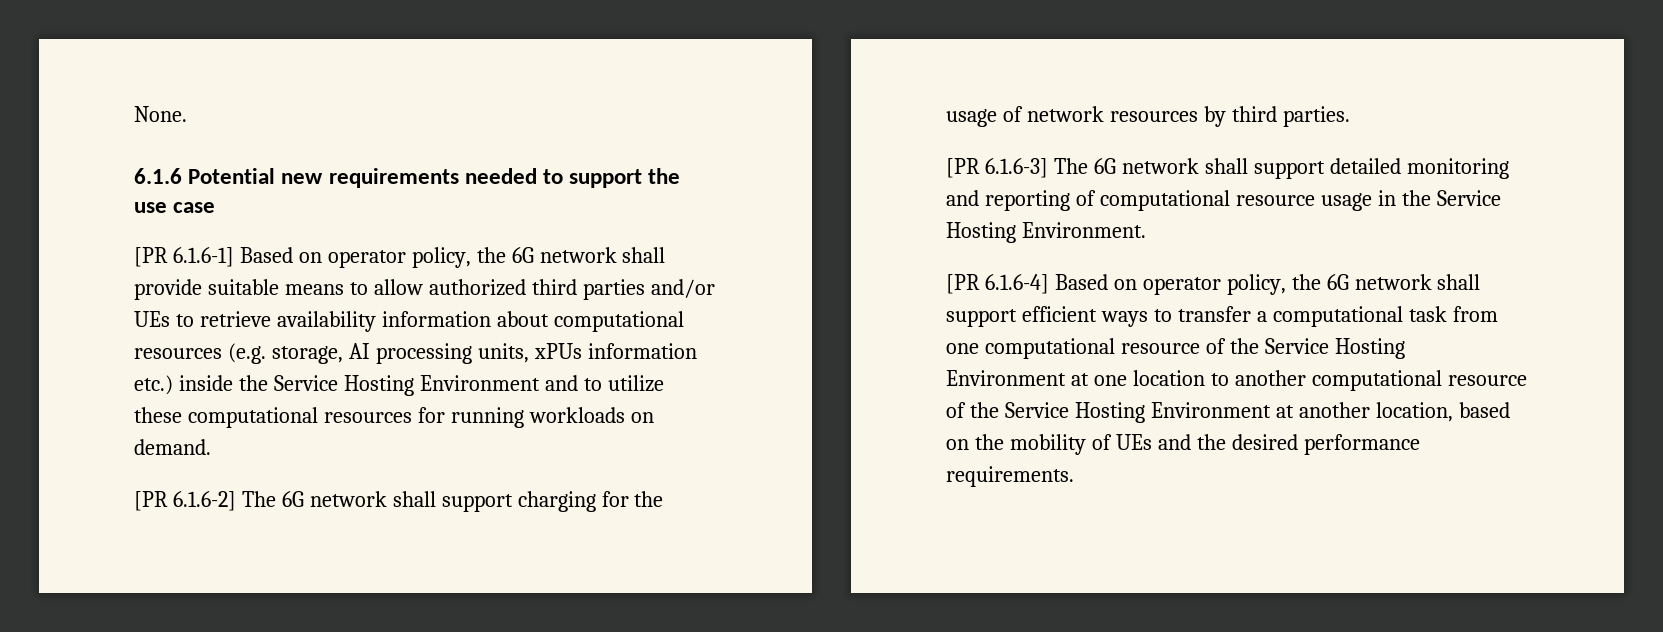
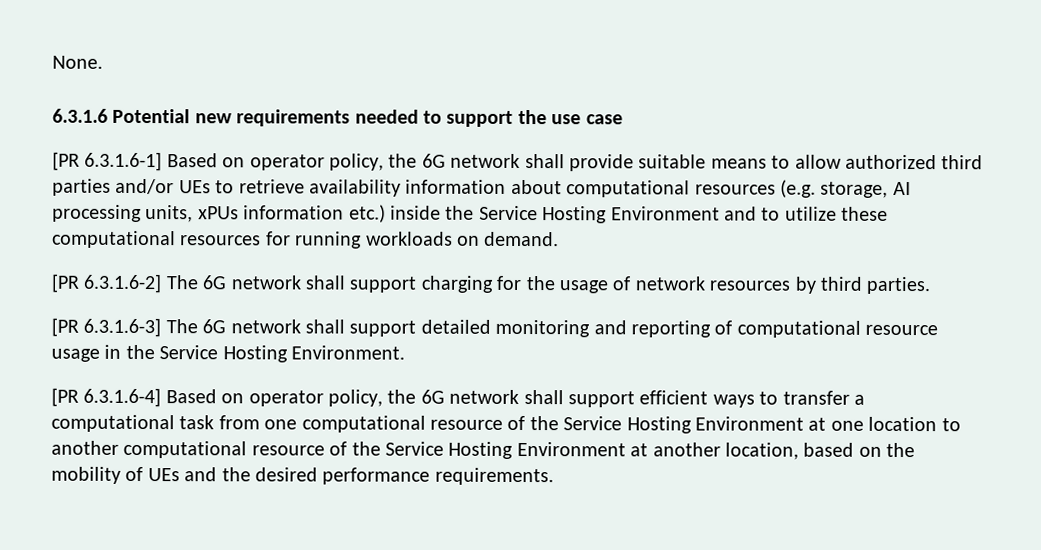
- 6.1.6 Potential new requirements needed to support the use case
+ 6.3.1.6 Potential new requirements needed to support the use case
- [PR 6.1.6-1] Based on operator policy, the 6G network shall provide suitable means to allow authorized third parties and/or UEs to retrieve availability information about computational resources (e.g. storage, AI processing units, xPUs information etc.) inside the Service Hosting Environment and to utilize these computational resources for running workloads on demand.
+ [PR 6.3.1.6-1] Based on operator policy, the 6G network shall provide suitable means to allow authorized third parties and/or UEs to retrieve availability information about computational resources (e.g. storage, AI processing units, xPUs information etc.) inside the Service Hosting Environment and to utilize these computational resources for running workloads on demand.
- [PR 6.1.6-2] The 6G network shall support charging for the usage of network resources by third parties.
+ [PR 6.3.1.6-2] The 6G network shall support charging for the usage of network resources by third parties.
- [PR 6.1.6-3] The 6G network shall support detailed monitoring and reporting of computational resource usage in the Service Hosting Environment.
+ [PR 6.3.1.6-3] The 6G network shall support detailed monitoring and reporting of computational resource usage in the Service Hosting Environment.
- [PR 6.1.6-4] Based on operator policy, the 6G network shall support efficient ways to transfer a computational task from one computational resource of the Service Hosting Environment at one location to another computational resource of the Service Hosting Environment at another location, based on the mobility of UEs and the desired performance requirements.
+ [PR 6.3.1.6-4] Based on operator policy, the 6G network shall support efficient ways to transfer a computational task from one computational resource of the Service Hosting Environment at one location to another computational resource of the Service Hosting Environment at another location, based on the mobility of UEs and the desired performance requirements.

